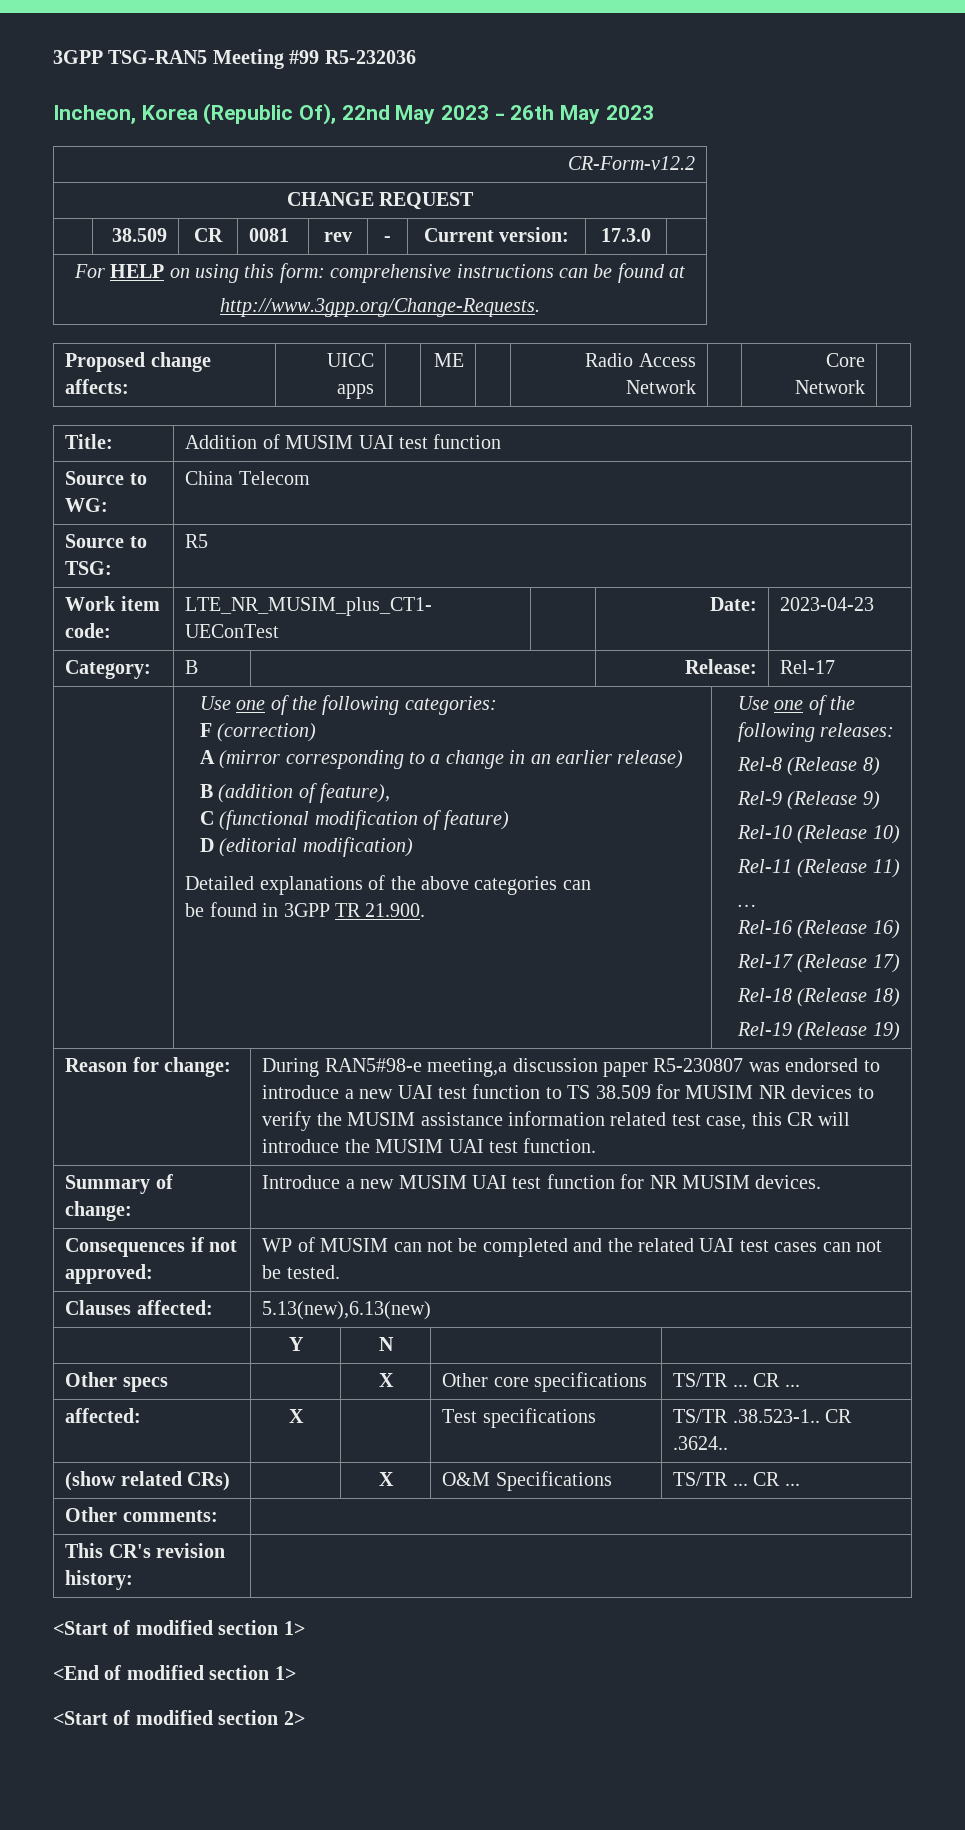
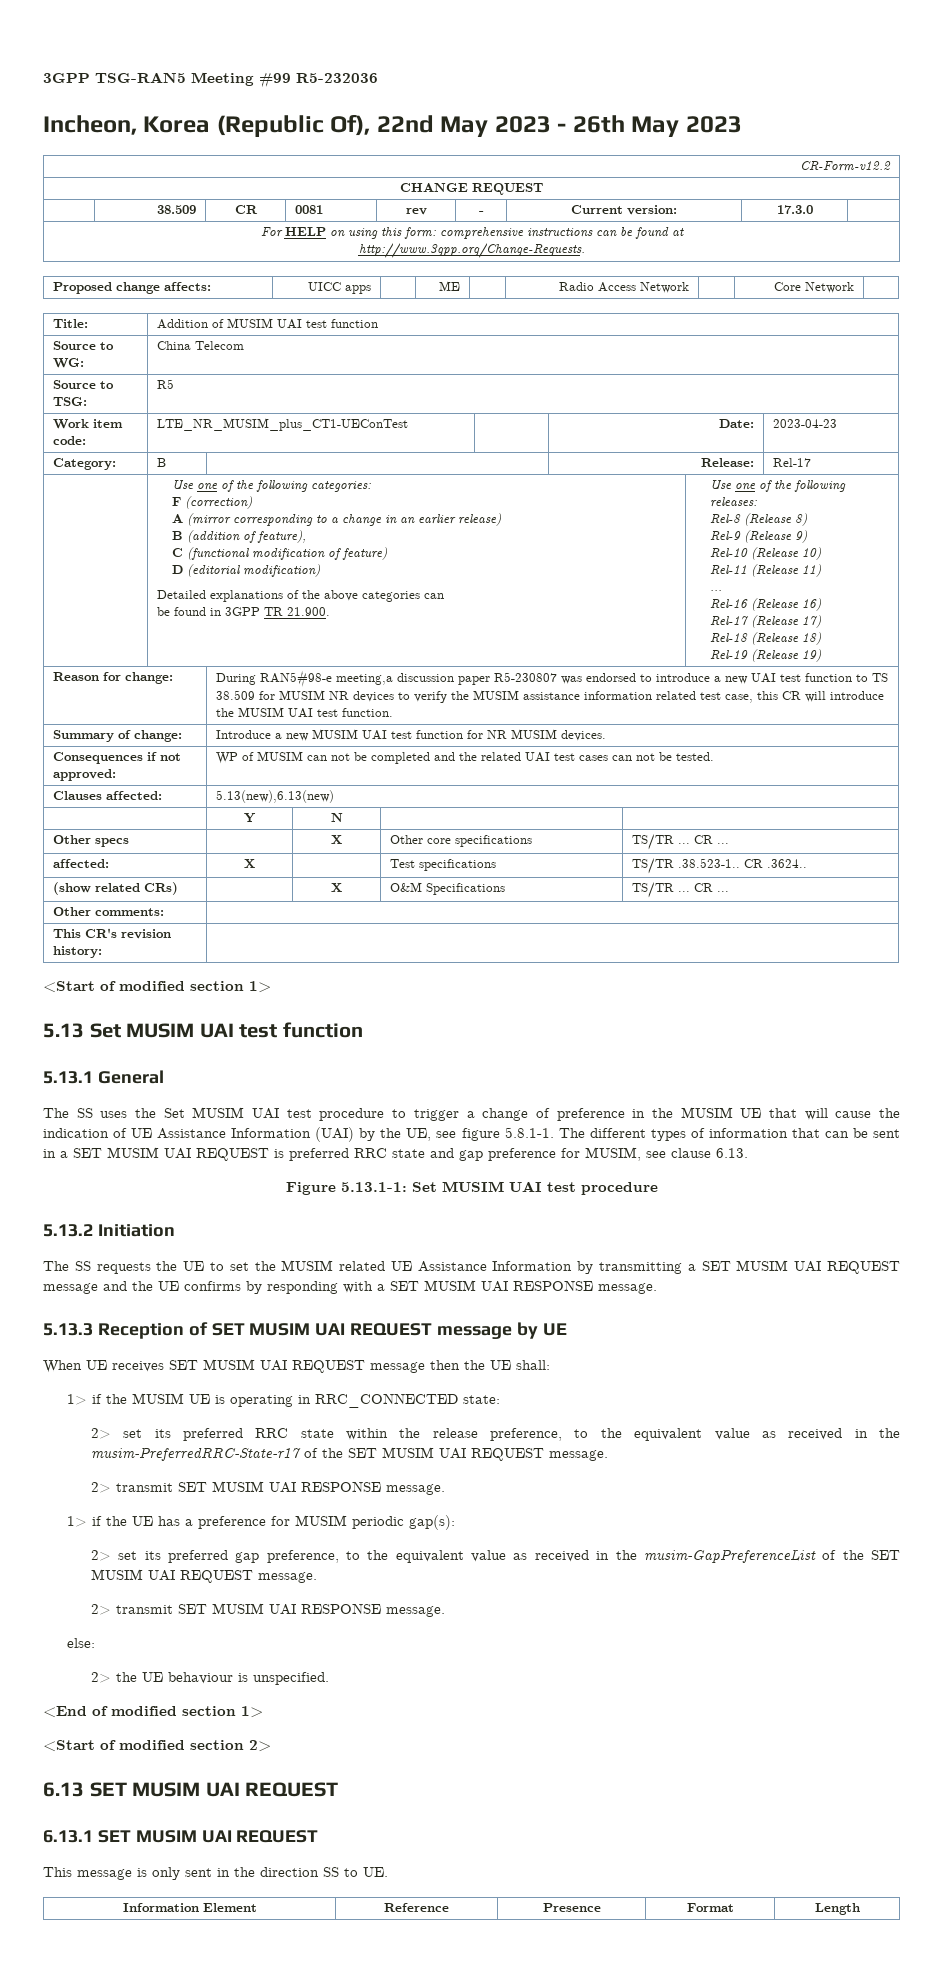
+ 5.13 Set MUSIM UAI test function
+ 5.13.1 General
+ The SS uses the Set MUSIM UAI test procedure to trigger a change of preference in the MUSIM UE that will cause the indication of UE Assistance Information (UAI) by the UE, see figure 5.8.1-1. The different types of information that can be sent in a SET MUSIM UAI REQUEST is preferred RRC state and gap preference for MUSIM, see clause 6.13.
+ Figure 5.13.1-1: Set MUSIM UAI test procedure
+ 5.13.2 Initiation
+ The SS requests the UE to set the MUSIM related UE Assistance Information by transmitting a SET MUSIM UAI REQUEST message and the UE confirms by responding with a SET MUSIM UAI RESPONSE message.
+ 5.13.3 Reception of SET MUSIM UAI REQUEST message by UE
+ When UE receives SET MUSIM UAI REQUEST message then the UE shall:
+ 1> if the MUSIM UE is operating in RRC_CONNECTED state:
+ 2> set its preferred RRC state within the release preference, to the equivalent value as received in the musim-PreferredRRC-State-r17 of the SET MUSIM UAI REQUEST message.
+ 2> transmit SET MUSIM UAI RESPONSE message.
+ 1> if the UE has a preference for MUSIM periodic gap(s):
+ 2> set its preferred gap preference, to the equivalent value as received in the musim-GapPreferenceList of the SET MUSIM UAI REQUEST message.
+ 2> transmit SET MUSIM UAI RESPONSE message.
+ else:
+ 2> the UE behaviour is unspecified.
+ 6.13 SET MUSIM UAI REQUEST
+ 6.13.1 SET MUSIM UAI REQUEST
+ This message is only sent in the direction SS to UE.
+ Information Element | Reference | Presence | Format | Length

